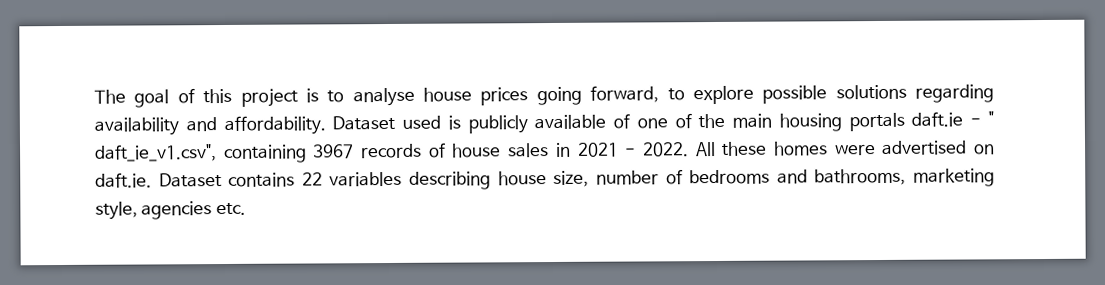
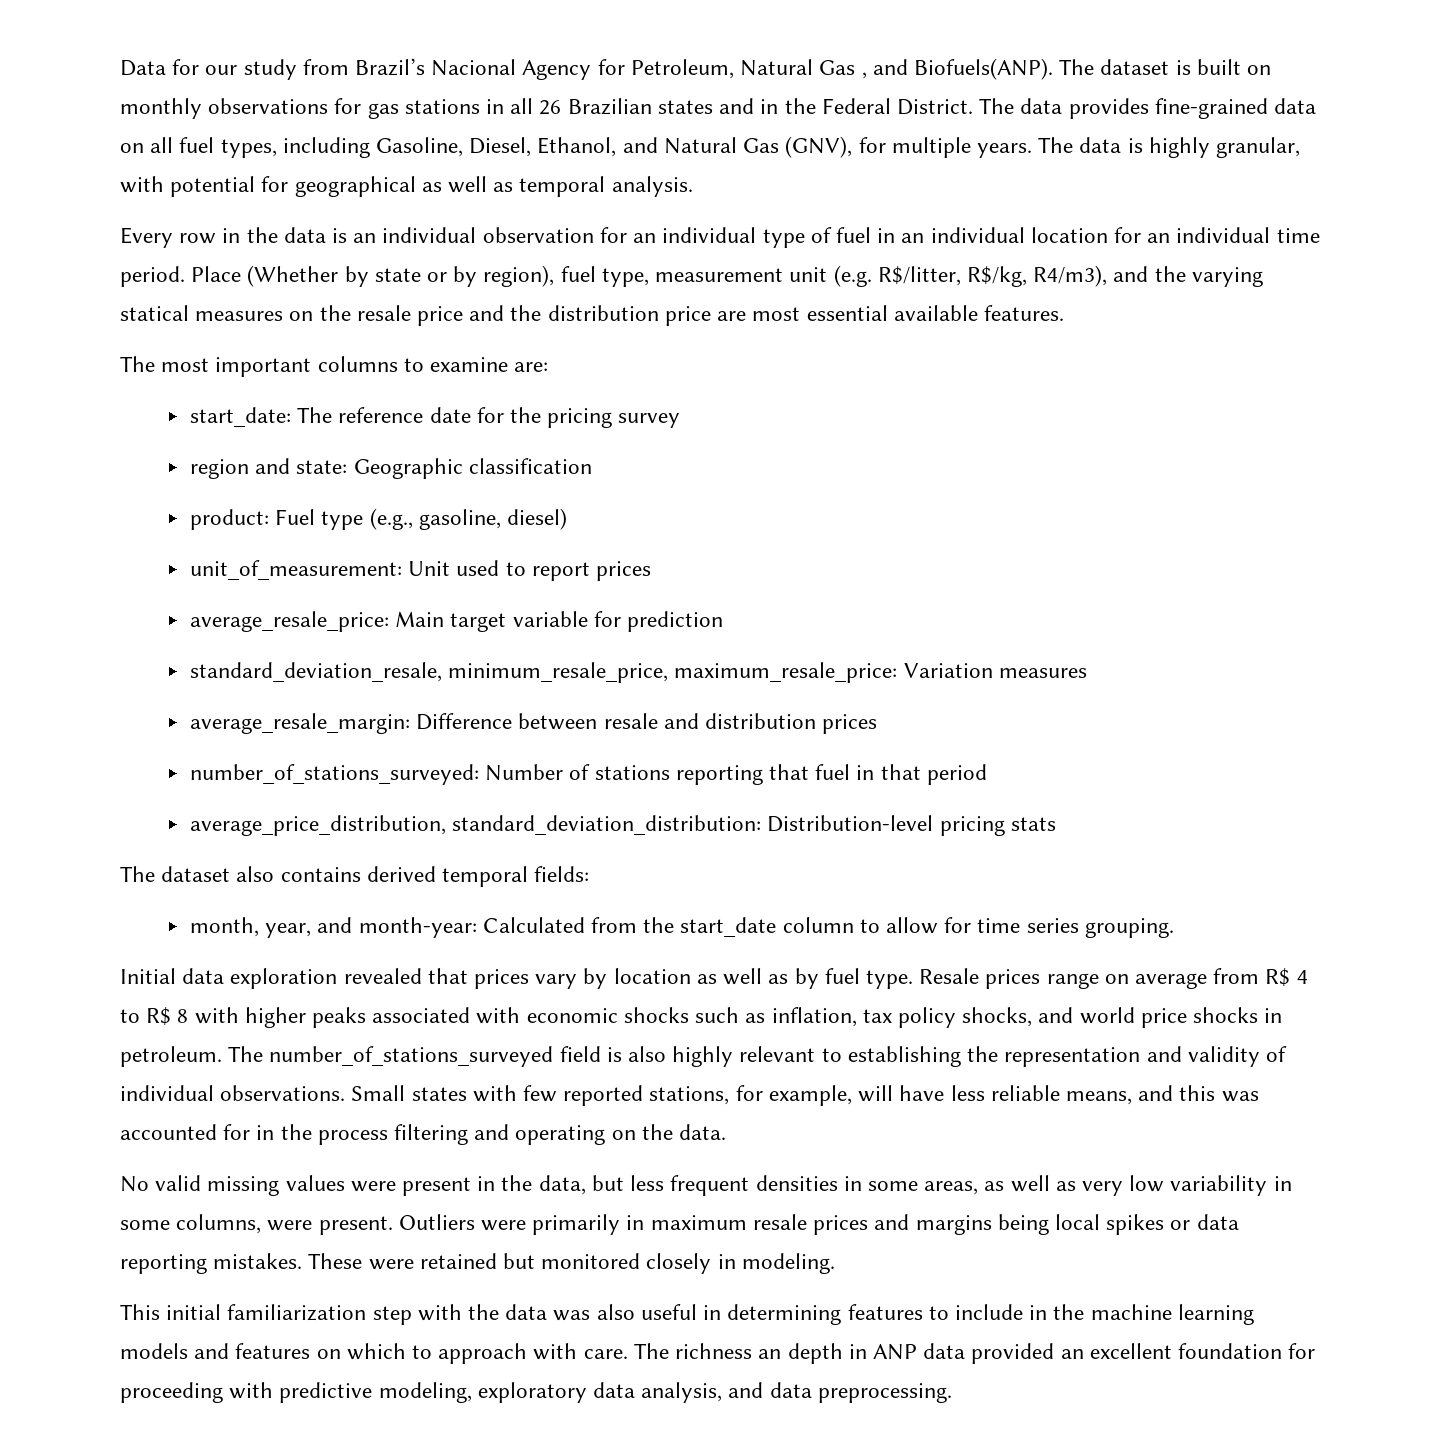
- The goal of this project is to analyse house prices going forward, to explore possible solutions regarding availability and affordability. Dataset used is publicly available of one of the main housing portals daft.ie - " daft_ie_v1.csv", containing 3967 records of house sales in 2021 - 2022. All these homes were advertised on daft.ie. Dataset contains 22 variables describing house size, number of bedrooms and bathrooms, marketing style, agencies etc.
+ Data for our study from Brazil’s Nacional Agency for Petroleum, Natural Gas , and Biofuels(ANP). The dataset is built on monthly observations for gas stations in all 26 Brazilian states and in the Federal District. The data provides fine-grained data on all fuel types, including Gasoline, Diesel, Ethanol, and Natural Gas (GNV), for multiple years. The data is highly granular, with potential for geographical as well as temporal analysis.
+ Every row in the data is an individual observation for an individual type of fuel in an individual location for an individual time period. Place (Whether by state or by region), fuel type, measurement unit (e.g. R$/litter, R$/kg, R4/m3), and the varying statical measures on the resale price and the distribution price are most essential available features.
+ The most important columns to examine are:
+ start_date: The reference date for the pricing survey
+ region and state: Geographic classification
+ product: Fuel type (e.g., gasoline, diesel)
+ unit_of_measurement: Unit used to report prices
+ average_resale_price: Main target variable for prediction
+ standard_deviation_resale, minimum_resale_price, maximum_resale_price: Variation measures
+ average_resale_margin: Difference between resale and distribution prices
+ number_of_stations_surveyed: Number of stations reporting that fuel in that period
+ average_price_distribution, standard_deviation_distribution: Distribution-level pricing stats
+ The dataset also contains derived temporal fields:
+ month, year, and month-year: Calculated from the start_date column to allow for time series grouping.
+ Initial data exploration revealed that prices vary by location as well as by fuel type. Resale prices range on average from R$ 4 to R$ 8 with higher peaks associated with economic shocks such as inflation, tax policy shocks, and world price shocks in petroleum. The number_of_stations_surveyed field is also highly relevant to establishing the representation and validity of individual observations. Small states with few reported stations, for example, will have less reliable means, and this was accounted for in the process filtering and operating on the data.
+ No valid missing values were present in the data, but less frequent densities in some areas, as well as very low variability in some columns, were present. Outliers were primarily in maximum resale prices and margins being local spikes or data reporting mistakes. These were retained but monitored closely in modeling.
+ This initial familiarization step with the data was also useful in determining features to include in the machine learning models and features on which to approach with care. The richness an depth in ANP data provided an excellent foundation for proceeding with predictive modeling, exploratory data analysis, and data preprocessing.

